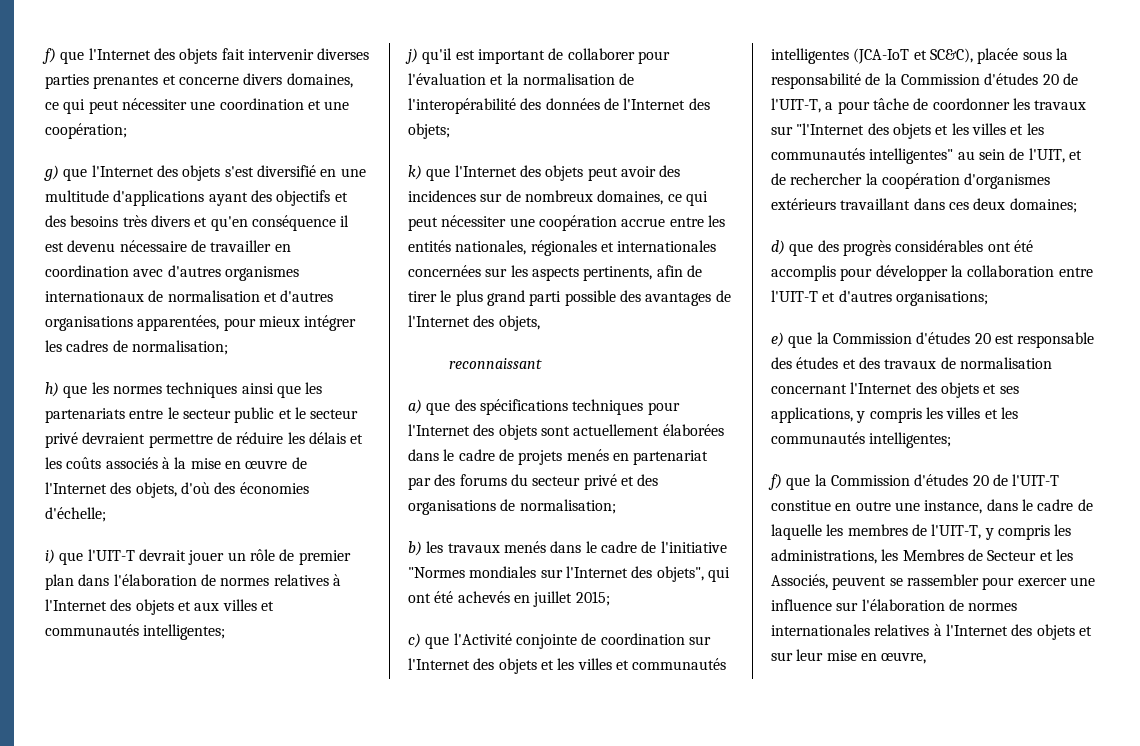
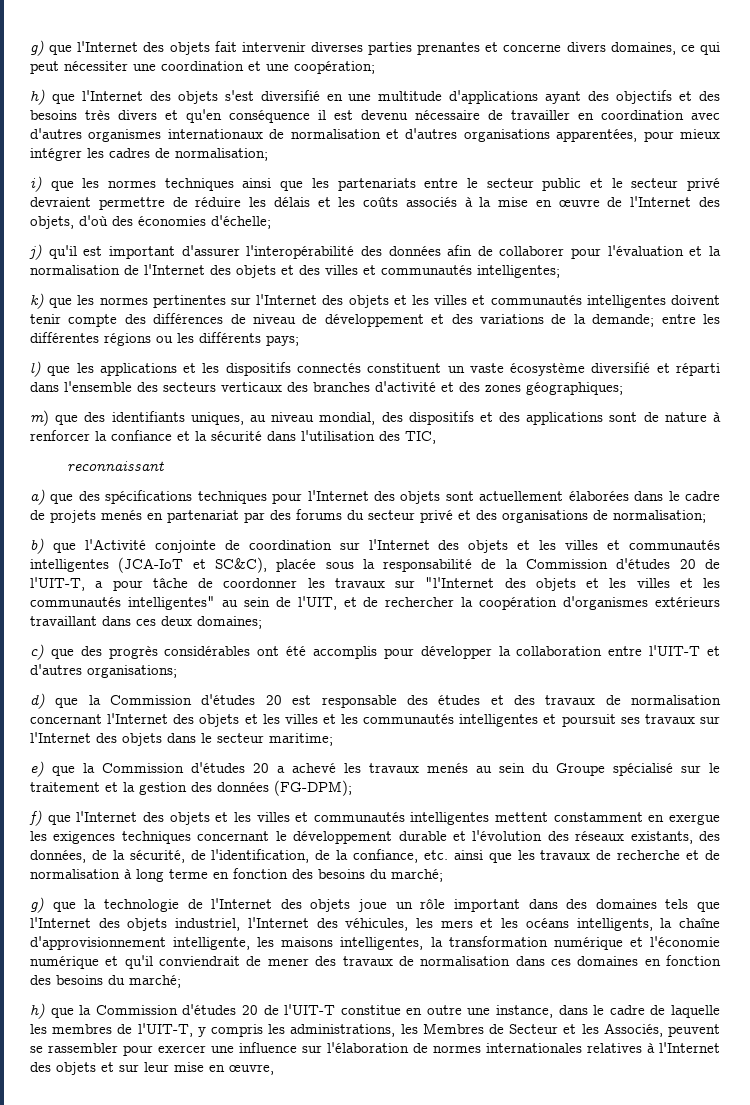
- f) que l'Internet des objets fait intervenir diverses parties prenantes et concerne divers domaines, ce qui peut nécessiter une coordination et une coopération;
+ g) que l'Internet des objets fait intervenir diverses parties prenantes et concerne divers domaines, ce qui peut nécessiter une coordination et une coopération;
- g) que l'Internet des objets s'est diversifié en une multitude d'applications ayant des objectifs et des besoins très divers et qu'en conséquence il est devenu nécessaire de travailler en coordination avec d'autres organismes internationaux de normalisation et d'autres organisations apparentées, pour mieux intégrer les cadres de normalisation;
+ h) que l'Internet des objets s'est diversifié en une multitude d'applications ayant des objectifs et des besoins très divers et qu'en conséquence il est devenu nécessaire de travailler en coordination avec d'autres organismes internationaux de normalisation et d'autres organisations apparentées, pour mieux intégrer les cadres de normalisation;
- h) que les normes techniques ainsi que les partenariats entre le secteur public et le secteur privé devraient permettre de réduire les délais et les coûts associés à la mise en œuvre de l'Internet des objets, d'où des économies d'échelle;
+ i) que les normes techniques ainsi que les partenariats entre le secteur public et le secteur privé devraient permettre de réduire les délais et les coûts associés à la mise en œuvre de l'Internet des objets, d'où des économies d'échelle;
- i) que l'UIT-T devrait jouer un rôle de premier plan dans l'élaboration de normes relatives à l'Internet des objets et aux villes et communautés intelligentes;
- j) qu'il est important de collaborer pour l'évaluation et la normalisation de l'interopérabilité des données de l'Internet des objets;
- k) que l'Internet des objets peut avoir des incidences sur de nombreux domaines, ce qui peut nécessiter une coopération accrue entre les entités nationales, régionales et internationales concernées sur les aspects pertinents, afin de tirer le plus grand parti possible des avantages de l'Internet des objets,
+ j) qu'il est important d'assurer l'interopérabilité des données afin de collaborer pour l'évaluation et la normalisation de l'Internet des objets et des villes et communautés intelligentes;
+ k) que les normes pertinentes sur l'Internet des objets et les villes et communautés intelligentes doivent tenir compte des différences de niveau de développement et des variations de la demande; entre les différentes régions ou les différents pays;
+ l) que les applications et les dispositifs connectés constituent un vaste écosystème diversifié et réparti dans l'ensemble des secteurs verticaux des branches d'activité et des zones géographiques;
+ m) que des identifiants uniques, au niveau mondial, des dispositifs et des applications sont de nature à renforcer la confiance et la sécurité dans l'utilisation des TIC,
- b) les travaux menés dans le cadre de l'initiative "Normes mondiales sur l'Internet des objets", qui ont été achevés en juillet 2015;
- c) que l'Activité conjointe de coordination sur l'Internet des objets et les villes et communautés intelligentes (JCA-IoT et SC&C), placée sous la responsabilité de la Commission d'études 20 de l'UIT-T, a pour tâche de coordonner les travaux sur "l'Internet des objets et les villes et les communautés intelligentes" au sein de l'UIT, et de rechercher la coopération d'organismes extérieurs travaillant dans ces deux domaines;
+ b) que l'Activité conjointe de coordination sur l'Internet des objets et les villes et communautés intelligentes (JCA-IoT et SC&C), placée sous la responsabilité de la Commission d'études 20 de l'UIT-T, a pour tâche de coordonner les travaux sur "l'Internet des objets et les villes et les communautés intelligentes" au sein de l'UIT, et de rechercher la coopération d'organismes extérieurs travaillant dans ces deux domaines;
- d) que des progrès considérables ont été accomplis pour développer la collaboration entre l'UIT-T et d'autres organisations;
+ c) que des progrès considérables ont été accomplis pour développer la collaboration entre l'UIT-T et d'autres organisations;
- e) que la Commission d'études 20 est responsable des études et des travaux de normalisation concernant l'Internet des objets et ses applications, y compris les villes et les communautés intelligentes;
- f) que la Commission d'études 20 de l'UIT-T constitue en outre une instance, dans le cadre de laquelle les membres de l'UIT-T, y compris les administrations, les Membres de Secteur et les Associés, peuvent se rassembler pour exercer une influence sur l'élaboration de normes internationales relatives à l'Internet des objets et sur leur mise en œuvre,
+ d) que la Commission d'études 20 est responsable des études et des travaux de normalisation concernant l'Internet des objets et les villes et les communautés intelligentes et poursuit ses travaux sur l'Internet des objets dans le secteur maritime;
+ e) que la Commission d'études 20 a achevé les travaux menés au sein du Groupe spécialisé sur le traitement et la gestion des données (FG-DPM);
+ f) que l'Internet des objets et les villes et communautés intelligentes mettent constamment en exergue les exigences techniques concernant le développement durable et l'évolution des réseaux existants, des données, de la sécurité, de l'identification, de la confiance, etc. ainsi que les travaux de recherche et de normalisation à long terme en fonction des besoins du marché;
+ g) que la technologie de l'Internet des objets joue un rôle important dans des domaines tels que l'Internet des objets industriel, l'Internet des véhicules, les mers et les océans intelligents, la chaîne d'approvisionnement intelligente, les maisons intelligentes, la transformation numérique et l'économie numérique et qu'il conviendrait de mener des travaux de normalisation dans ces domaines en fonction des besoins du marché;
+ h) que la Commission d'études 20 de l'UIT-T constitue en outre une instance, dans le cadre de laquelle les membres de l'UIT-T, y compris les administrations, les Membres de Secteur et les Associés, peuvent se rassembler pour exercer une influence sur l'élaboration de normes internationales relatives à l'Internet des objets et sur leur mise en œuvre,

